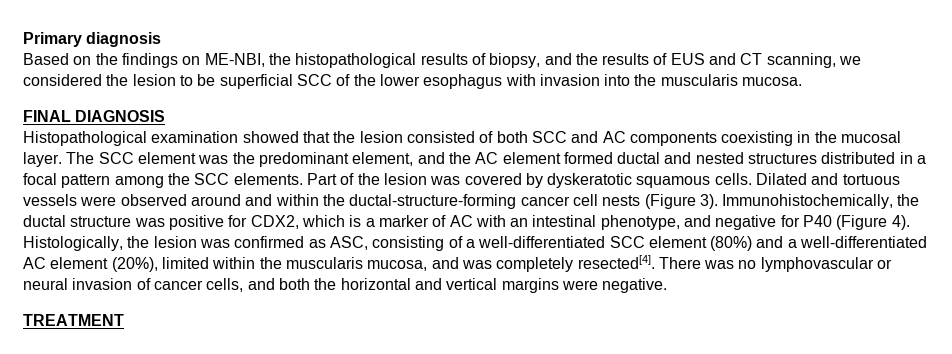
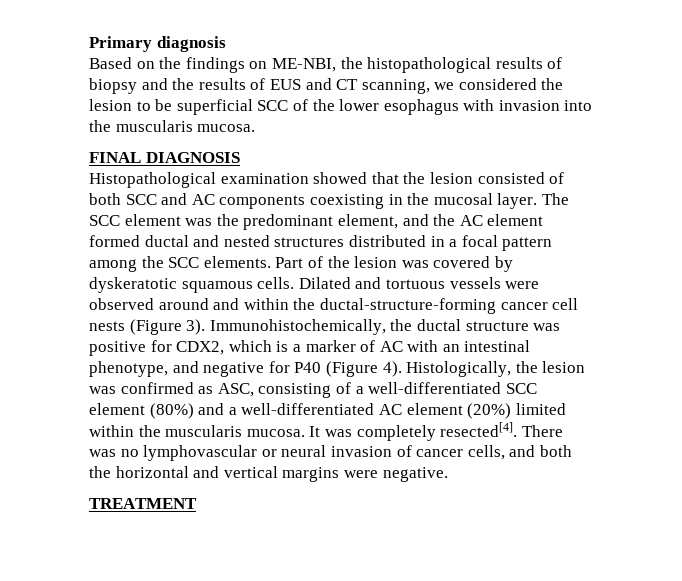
- Based on the findings on ME-NBI, the histopathological results of biopsy, and the results of EUS and CT scanning, we considered the lesion to be superficial SCC of the lower esophagus with invasion into the muscularis mucosa.
+ Based on the findings on ME-NBI, the histopathological results of biopsy and the results of EUS and CT scanning, we considered the lesion to be superficial SCC of the lower esophagus with invasion into the muscularis mucosa.
- Histologically, the lesion was confirmed as ASC, consisting of a well-differentiated SCC element (80%) and a well-differentiated AC element (20%), limited within the muscularis mucosa, and was completely resected[4].
+ Histologically, the lesion was confirmed as ASC, consisting of a well-differentiated SCC element (80%) and a well-differentiated AC element (20%) limited within the muscularis mucosa. It was completely resected[4].

